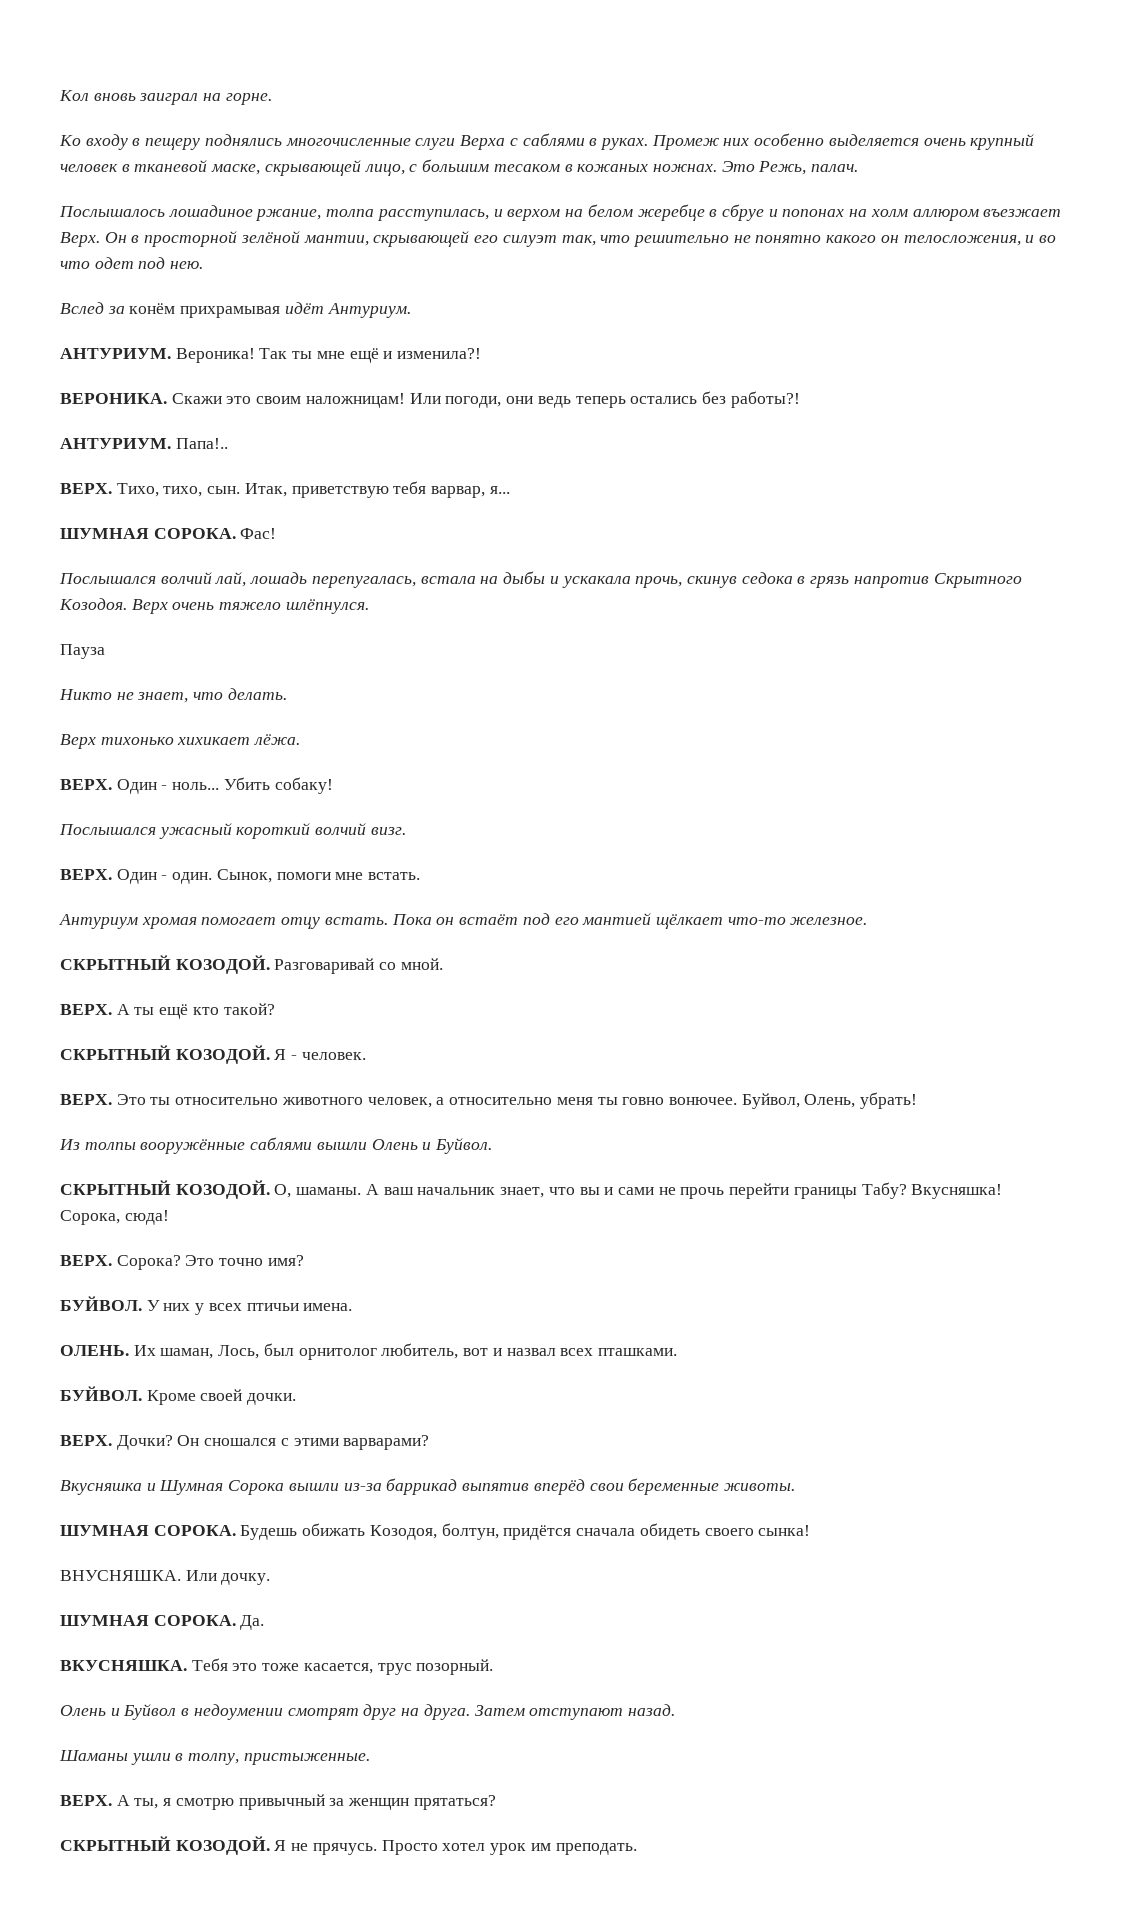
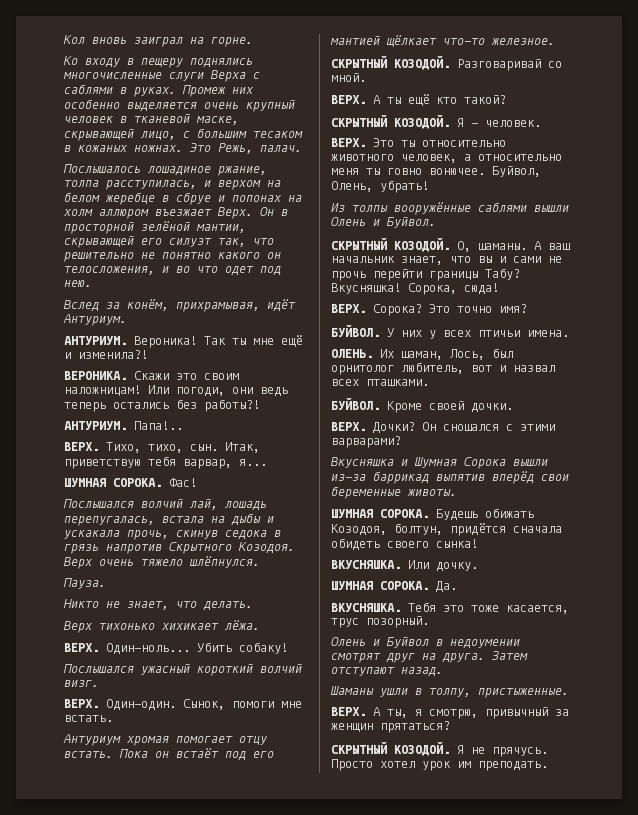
- Вслед за конём прихрамывая идёт Антуриум.
+ Вслед за конём, прихрамывая, идёт Антуриум.
- Пауза
+ Пауза.
- Один - ноль...
+ Один-ноль...
- Один - один.
+ Один-один.
- Я - человек.
+ Я — человек.
  Будешь обижать Козодоя, болтун, придётся сначала обидеть своего сынка!
- ВНУСНЯШКА.
+ ВКУСНЯШКА.
- А ты, я смотрю привычный за женщин прятаться?
+ А ты, я смотрю, привычный за женщин прятаться?

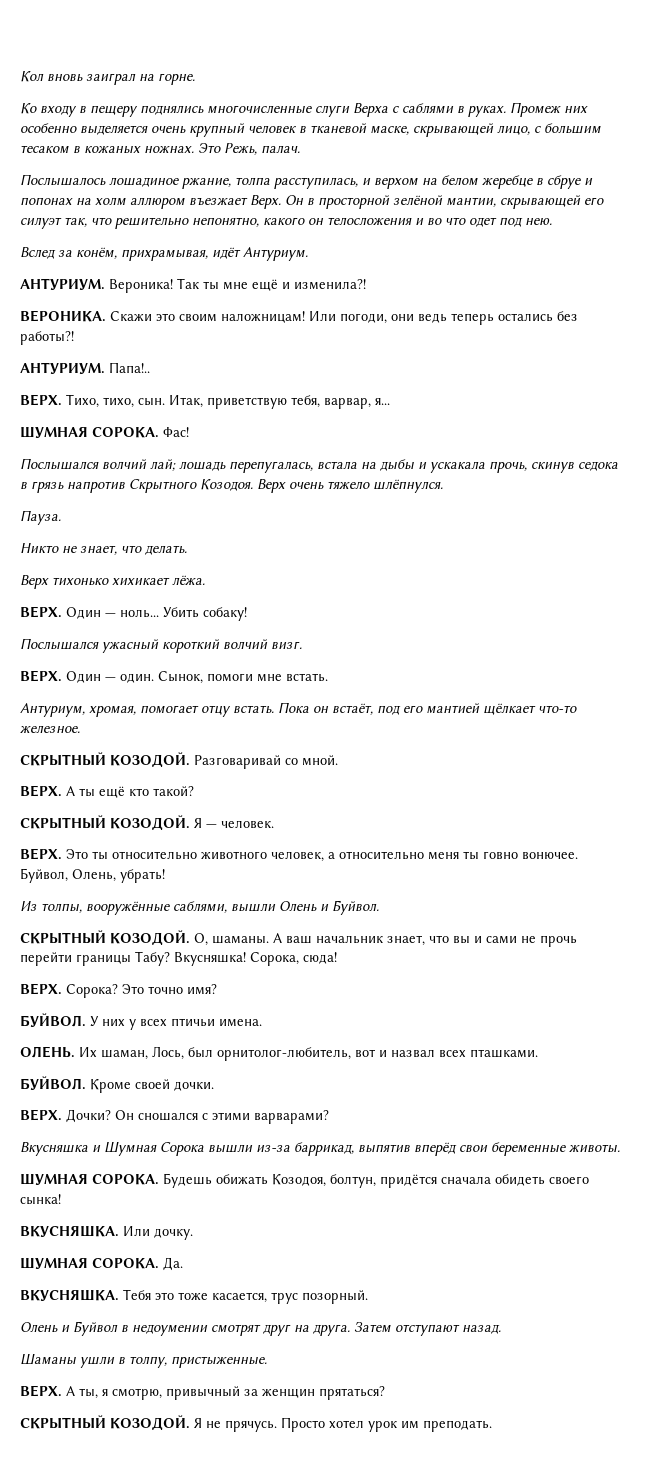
- Он в просторной зелёной мантии, скрывающей его силуэт так, что решительно не понятно какого он телосложения, и во что одет под нею.
+ Он в просторной зелёной мантии, скрывающей его силуэт так, что решительно непонятно, какого он телосложения и во что одет под нею.
- Итак, приветствую тебя варвар, я...
+ Итак, приветствую тебя, варвар, я...
- Послышался волчий лай, лошадь перепугалась, встала на дыбы и ускакала прочь, скинув седока в грязь напротив Скрытного Козодоя.
+ Послышался волчий лай; лошадь перепугалась, встала на дыбы и ускакала прочь, скинув седока в грязь напротив Скрытного Козодоя.
- Один-ноль...
+ Один — ноль...
- Один-один.
+ Один — один.
- Антуриум хромая помогает отцу встать.
+ Антуриум, хромая, помогает отцу встать.
- Пока он встаёт под его мантией щёлкает что-то железное.
+ Пока он встаёт, под его мантией щёлкает что-то железное.
- Из толпы вооружённые саблями вышли Олень и Буйвол.
+ Из толпы, вооружённые саблями, вышли Олень и Буйвол.
- Их шаман, Лось, был орнитолог любитель, вот и назвал всех пташками.
+ Их шаман, Лось, был орнитолог-любитель, вот и назвал всех пташками.
- Вкусняшка и Шумная Сорока вышли из-за баррикад выпятив вперёд свои беременные животы.
+ Вкусняшка и Шумная Сорока вышли из-за баррикад, выпятив вперёд свои беременные животы.

